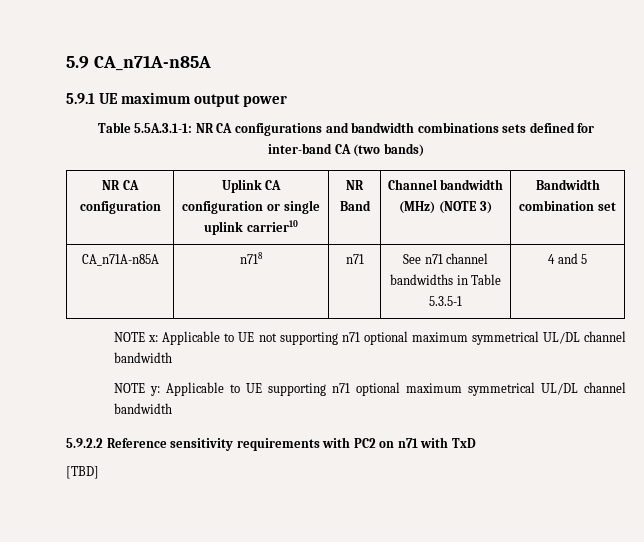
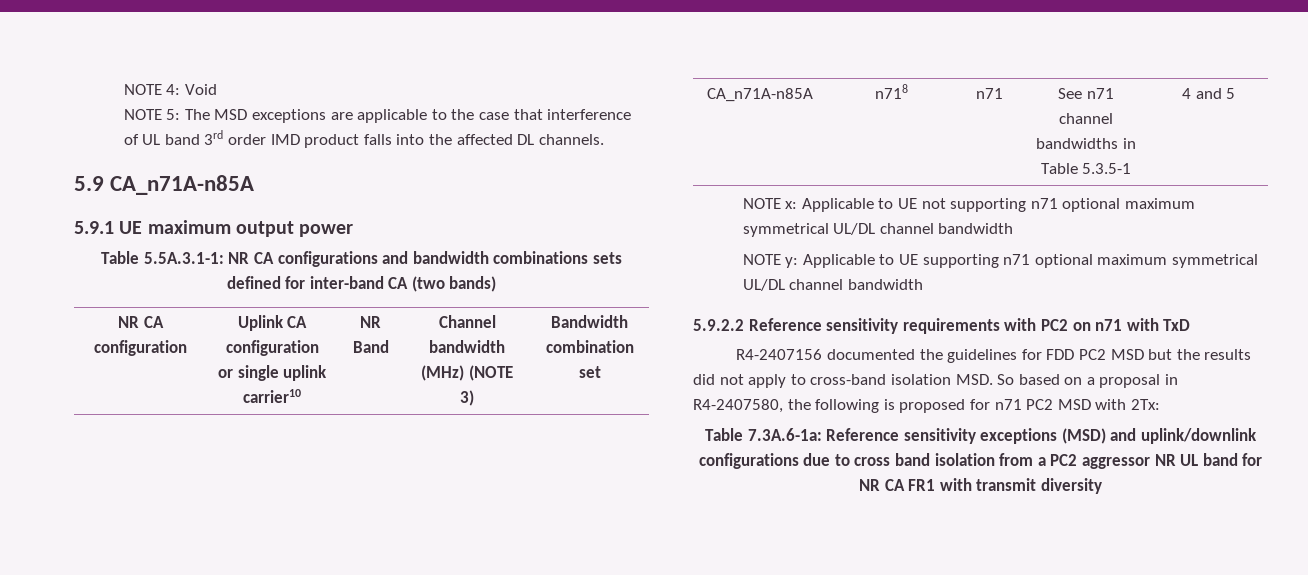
+ NOTE 4: Void
+ NOTE 5: The MSD exceptions are applicable to the case that interference of UL band 3rd order IMD product falls into the affected DL channels.
- [TBD]
+ R4-2407156 documented the guidelines for FDD PC2 MSD but the results did not apply to cross-band isolation MSD. So based on a proposal in R4-2407580, the following is proposed for n71 PC2 MSD with 2Tx:
+ Table 7.3A.6-1a: Reference sensitivity exceptions (MSD) and uplink/downlink configurations due to cross band isolation from a PC2 aggressor NR UL band for NR CA FR1 with transmit diversity

